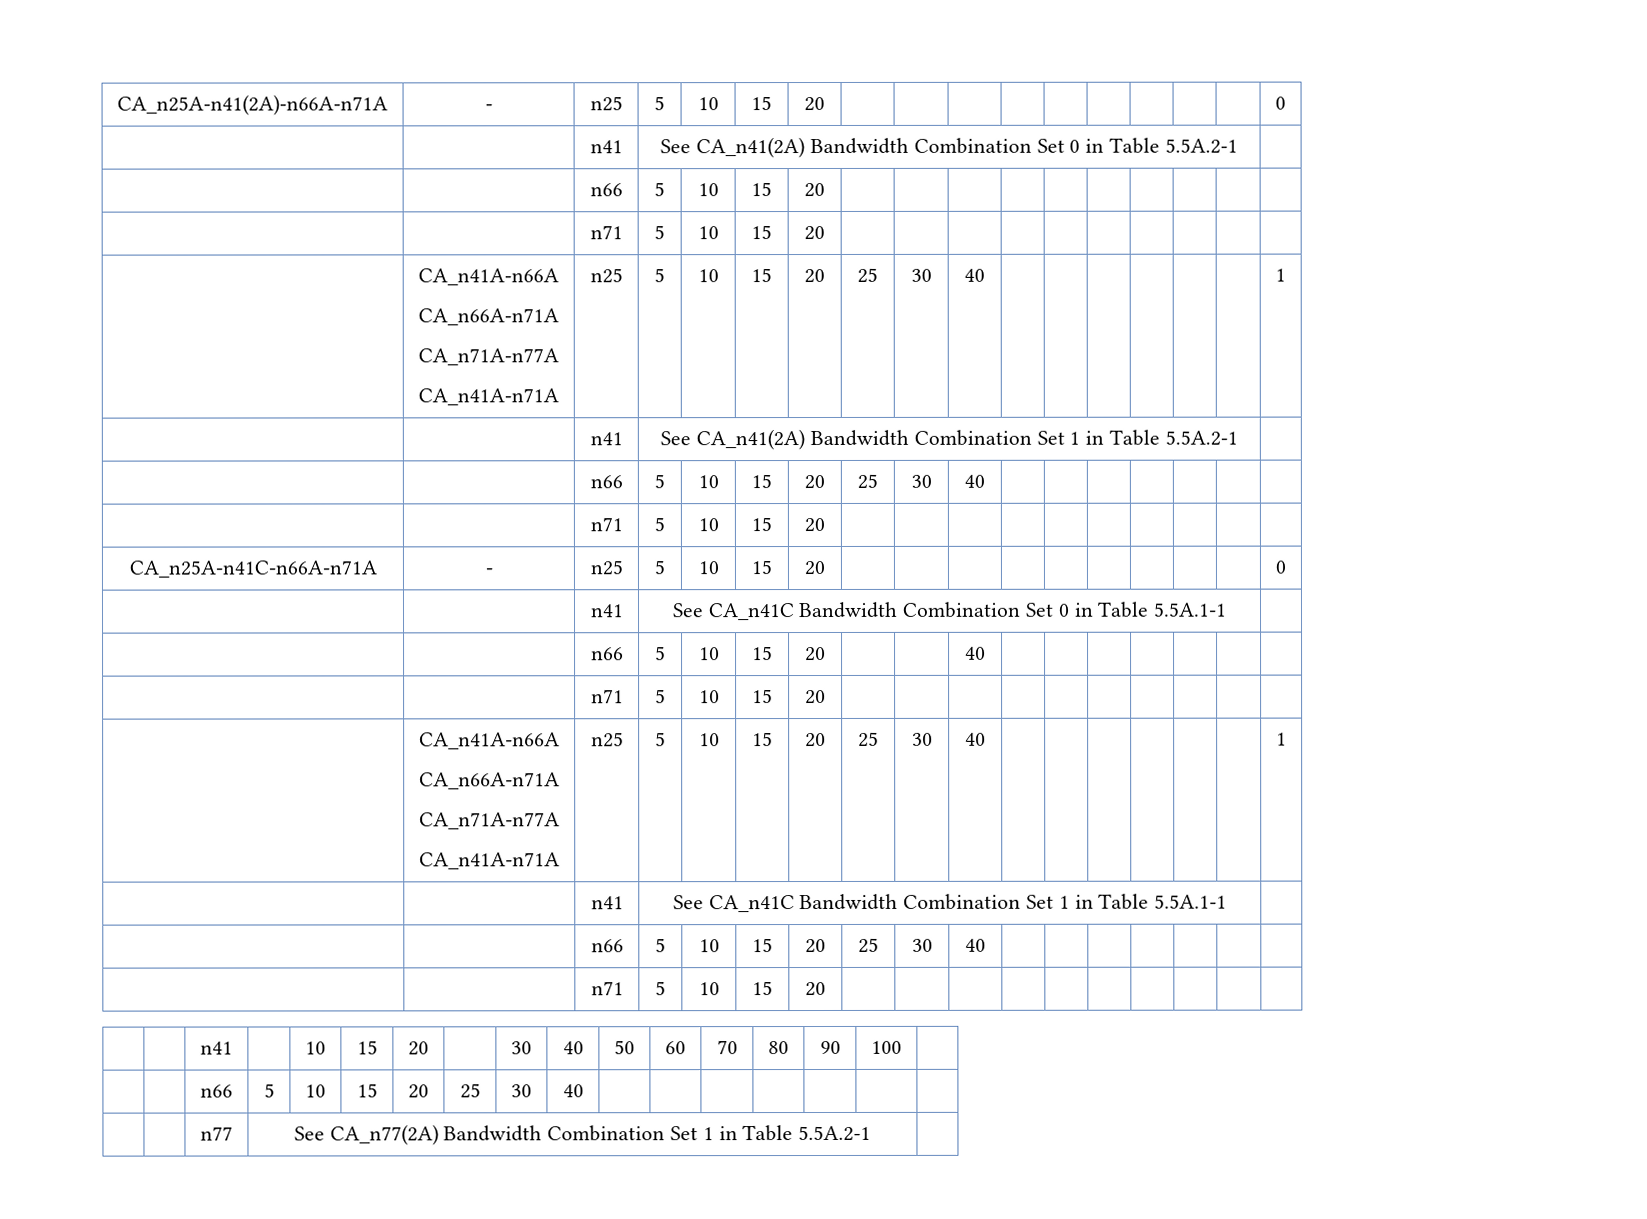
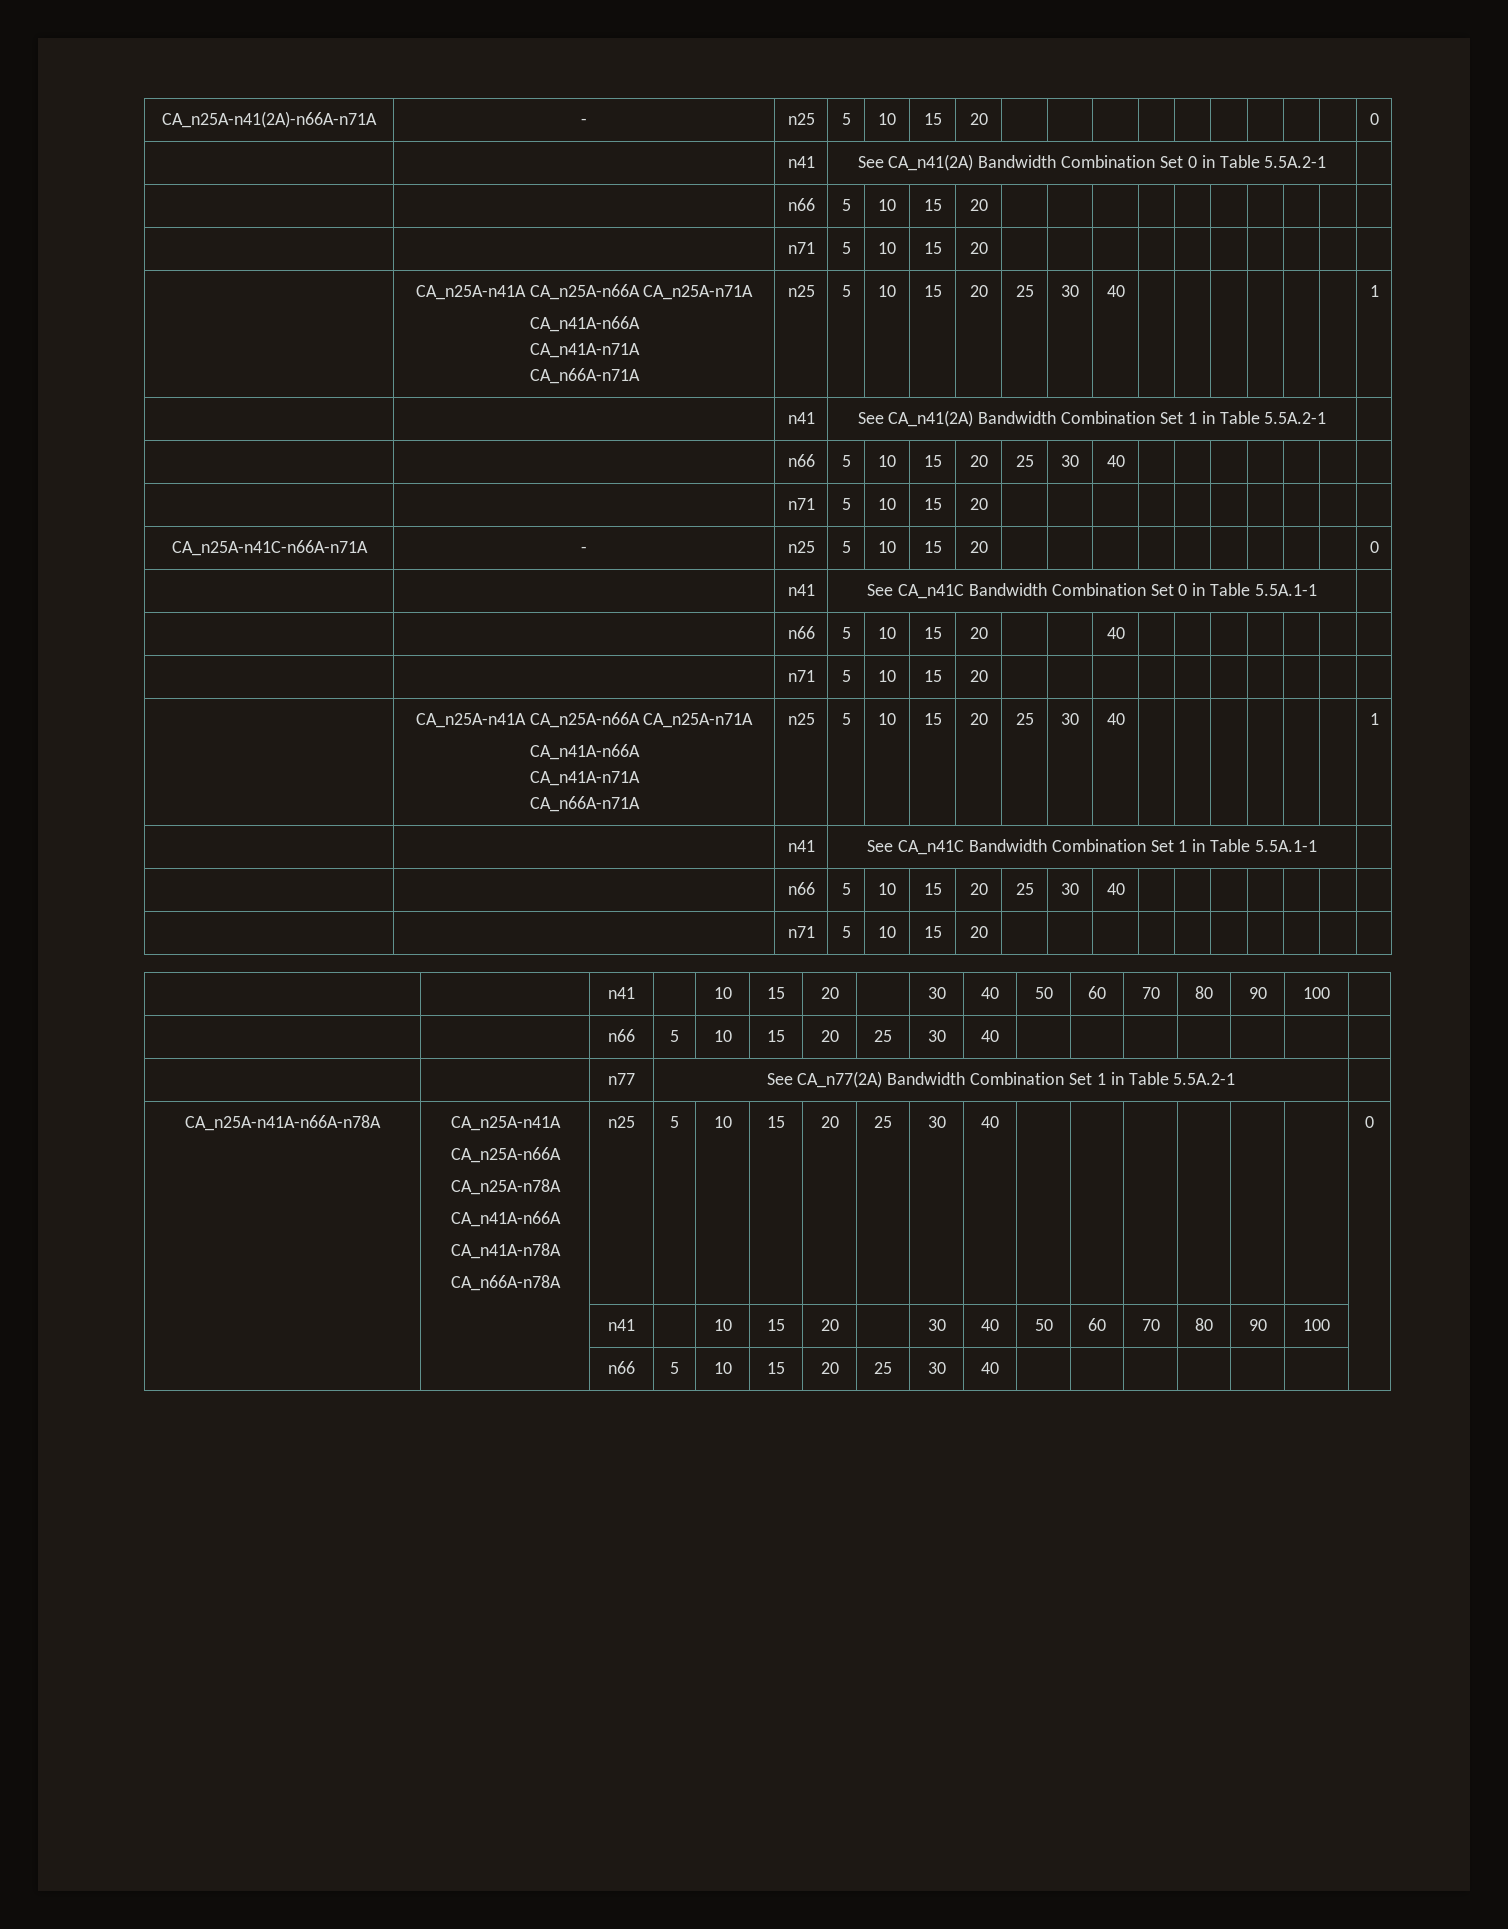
  | | n66 | 5 | 10 | 15 | 20 | | | | | | | | | |
  | | n71 | 5 | 10 | 15 | 20 | | | | | | | | | |
- | CA_n41A-n66A
- CA_n66A-n71A
- CA_n71A-n77A
- CA_n41A-n71A | n25 | 5 | 10 | 15 | 20 | 25 | 30 | 40 | | | | | | | 1
+ | CA_n25A-n41A CA_n25A-n66A CA_n25A-n71A
+ CA_n41A-n66A
+ CA_n41A-n71A
+ CA_n66A-n71A | n25 | 5 | 10 | 15 | 20 | 25 | 30 | 40 | | | | | | | 1
  | | n66 | 5 | 10 | 15 | 20 | | | 40 | | | | | | |
  | | n71 | 5 | 10 | 15 | 20 | | | | | | | | | |
- | CA_n41A-n66A
- CA_n66A-n71A
- CA_n71A-n77A
- CA_n41A-n71A | n25 | 5 | 10 | 15 | 20 | 25 | 30 | 40 | | | | | | | 1
+ | CA_n25A-n41A CA_n25A-n66A CA_n25A-n71A
+ CA_n41A-n66A
+ CA_n41A-n71A
+ CA_n66A-n71A | n25 | 5 | 10 | 15 | 20 | 25 | 30 | 40 | | | | | | | 1
+ CA_n25A-n41A-n66A-n78A | CA_n25A-n41A
+ CA_n25A-n66A
+ CA_n25A-n78A
+ CA_n41A-n66A
+ CA_n41A-n78A
+ CA_n66A-n78A | n25 | 5 | 10 | 15 | 20 | 25 | 30 | 40 | | | | | | | 0
+ | | n41 | | 10 | 15 | 20 | | 30 | 40 | 50 | 60 | 70 | 80 | 90 | 100 |
+ | | n66 | 5 | 10 | 15 | 20 | 25 | 30 | 40 | | | | | | |

